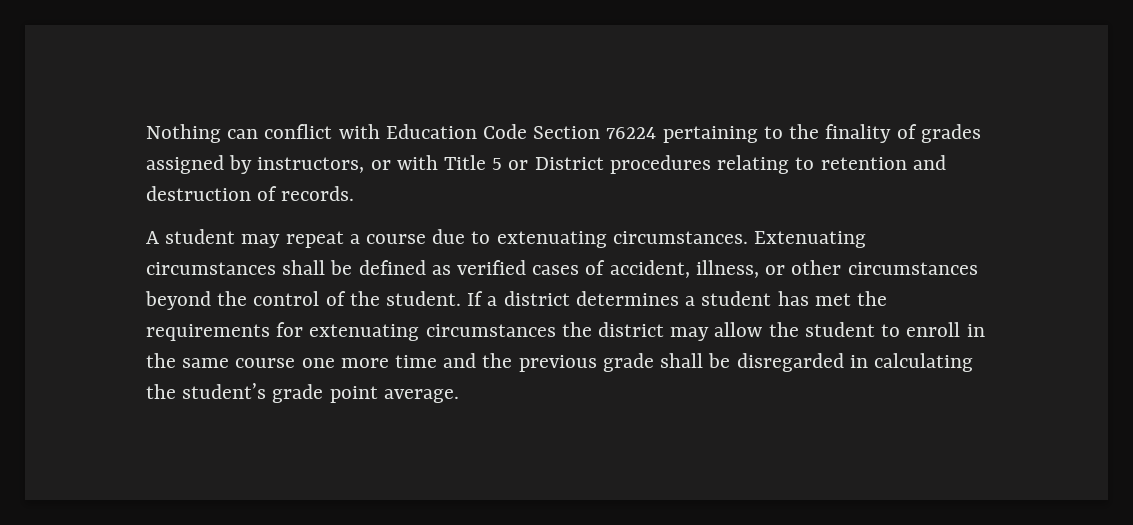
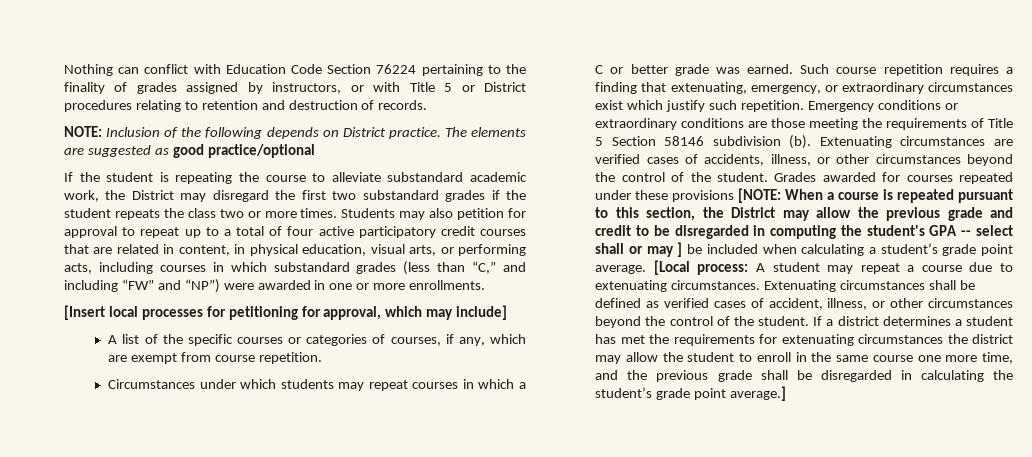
- A student may repeat a course due to extenuating circumstances.
+ NOTE: Inclusion of the following depends on District practice. The elements are suggested as good practice/optional
+ If the student is repeating the course to alleviate substandard academic work, the District may disregard the first two substandard grades if the student repeats the class two or more times. Students may also petition for approval to repeat up to a total of four active participatory credit courses that are related in content, in physical education, visual arts, or performing acts, including courses in which substandard grades (less than “C,” and including “FW” and “NP”) were awarded in one or more enrollments.
+ [Insert local processes for petitioning for approval, which may include]
+ A list of the specific courses or categories of courses, if any, which are exempt from course repetition.
+ Circumstances under which students may repeat courses in which a C or better grade was earned. Such course repetition requires a finding that extenuating, emergency, or extraordinary circumstances exist which justify such repetition. Emergency conditions or extraordinary conditions are those meeting the requirements of Title 5 Section 58146 subdivision (b). Extenuating circumstances are verified cases of accidents, illness, or other circumstances beyond the control of the student. Grades awarded for courses repeated under these provisions [NOTE: When a course is repeated pursuant to this section, the District may allow the previous grade and credit to be disregarded in computing the student's GPA -- select shall or may ] be included when calculating a student’s grade point average. [Local process: A student may repeat a course due to extenuating circumstances.
- If a district determines a student has met the requirements for extenuating circumstances the district may allow the student to enroll in the same course one more time and the previous grade shall be disregarded in calculating the student’s grade point average.
+ If a district determines a student has met the requirements for extenuating circumstances the district may allow the student to enroll in the same course one more time, and the previous grade shall be disregarded in calculating the student’s grade point average.]

